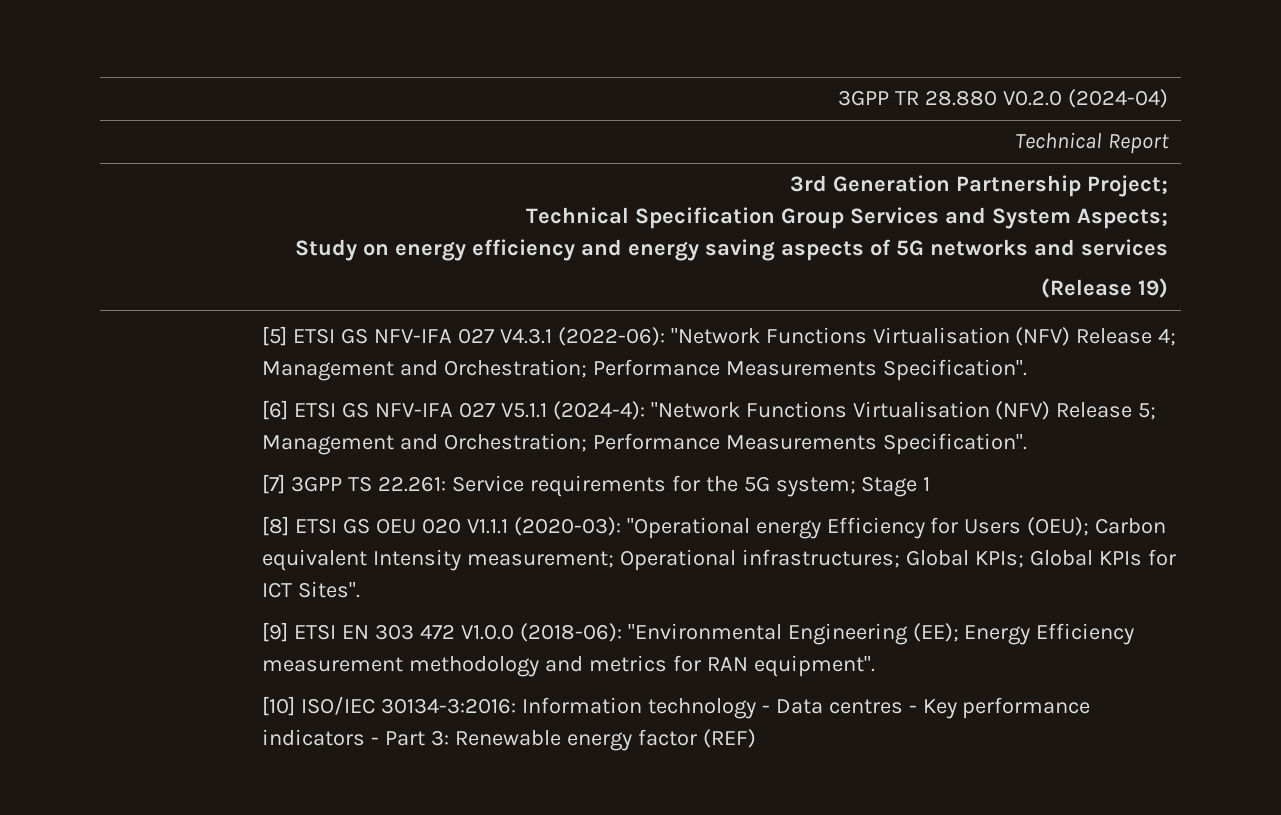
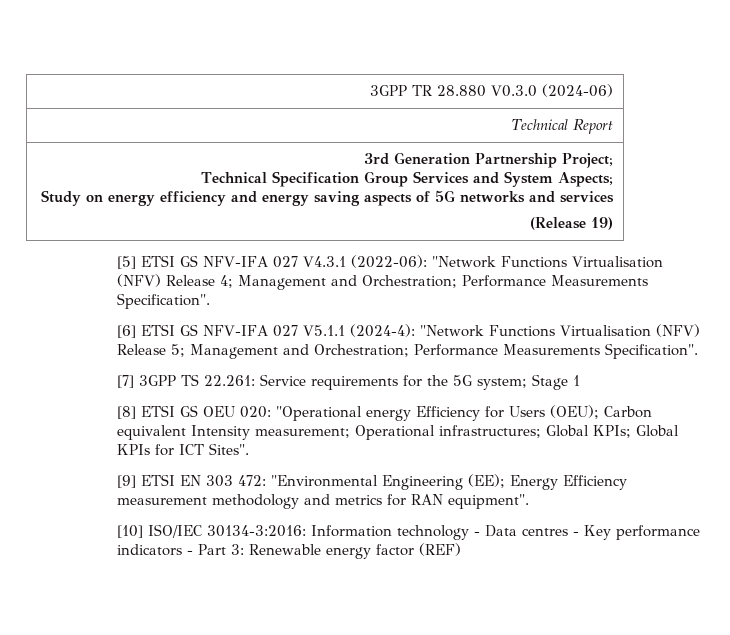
- 3GPP TR 28.880 V0.2.0 (2024-04)
+ 3GPP TR 28.880 V0.3.0 (2024-06)
- [8] ETSI GS OEU 020 V1.1.1 (2020-03): "Operational energy Efficiency for Users (OEU); Carbon equivalent Intensity measurement; Operational infrastructures; Global KPIs; Global KPIs for ICT Sites".
+ [8] ETSI GS OEU 020: "Operational energy Efficiency for Users (OEU); Carbon equivalent Intensity measurement; Operational infrastructures; Global KPIs; Global KPIs for ICT Sites".
- [9] ETSI EN 303 472 V1.0.0 (2018-06): "Environmental Engineering (EE); Energy Efficiency measurement methodology and metrics for RAN equipment".
+ [9] ETSI EN 303 472: "Environmental Engineering (EE); Energy Efficiency measurement methodology and metrics for RAN equipment".

